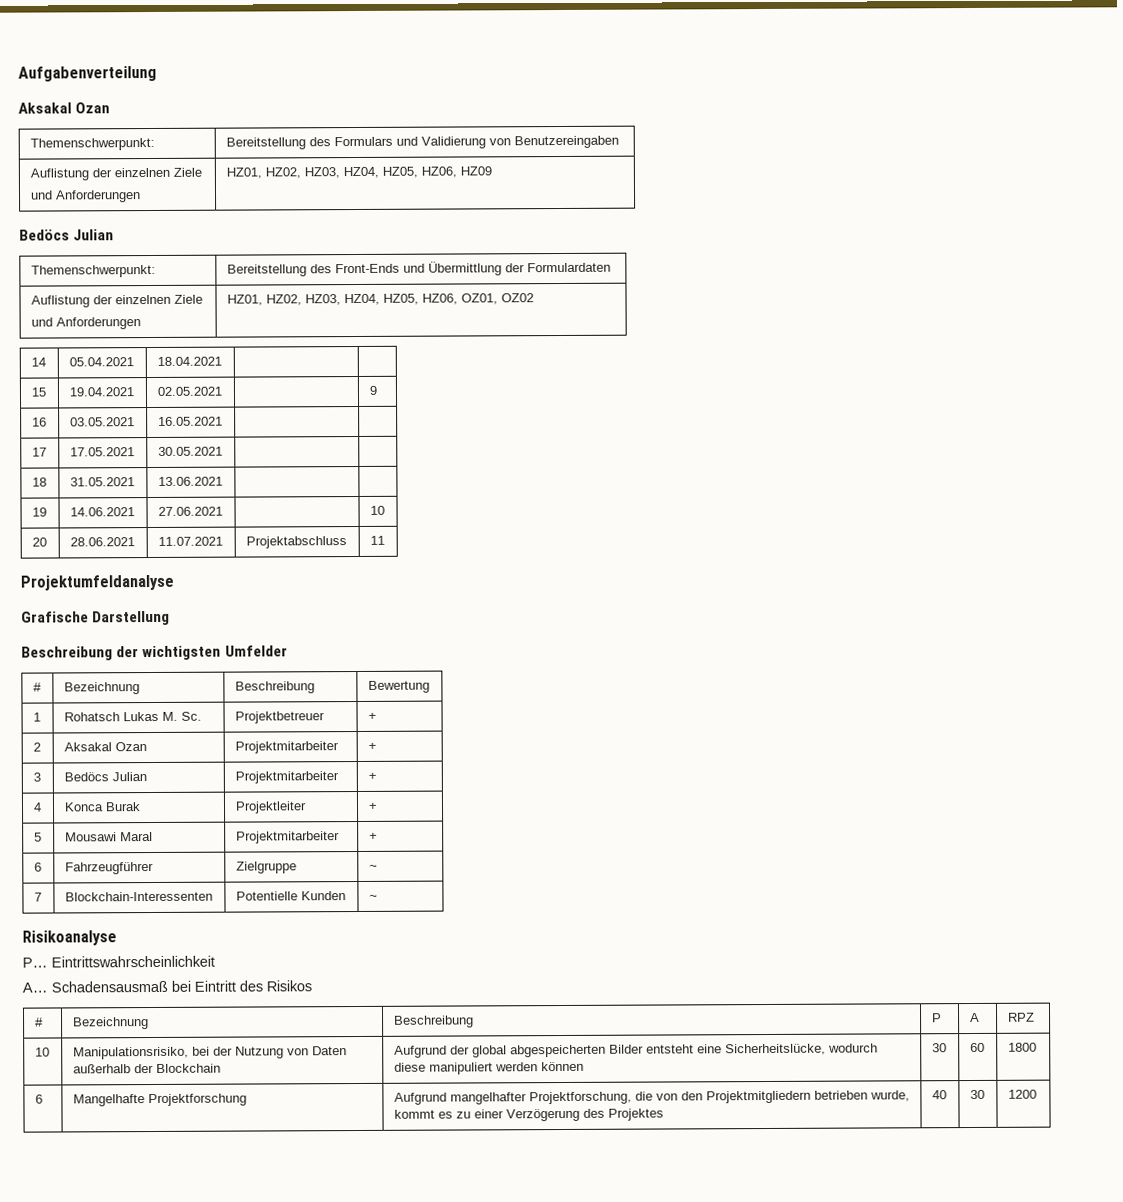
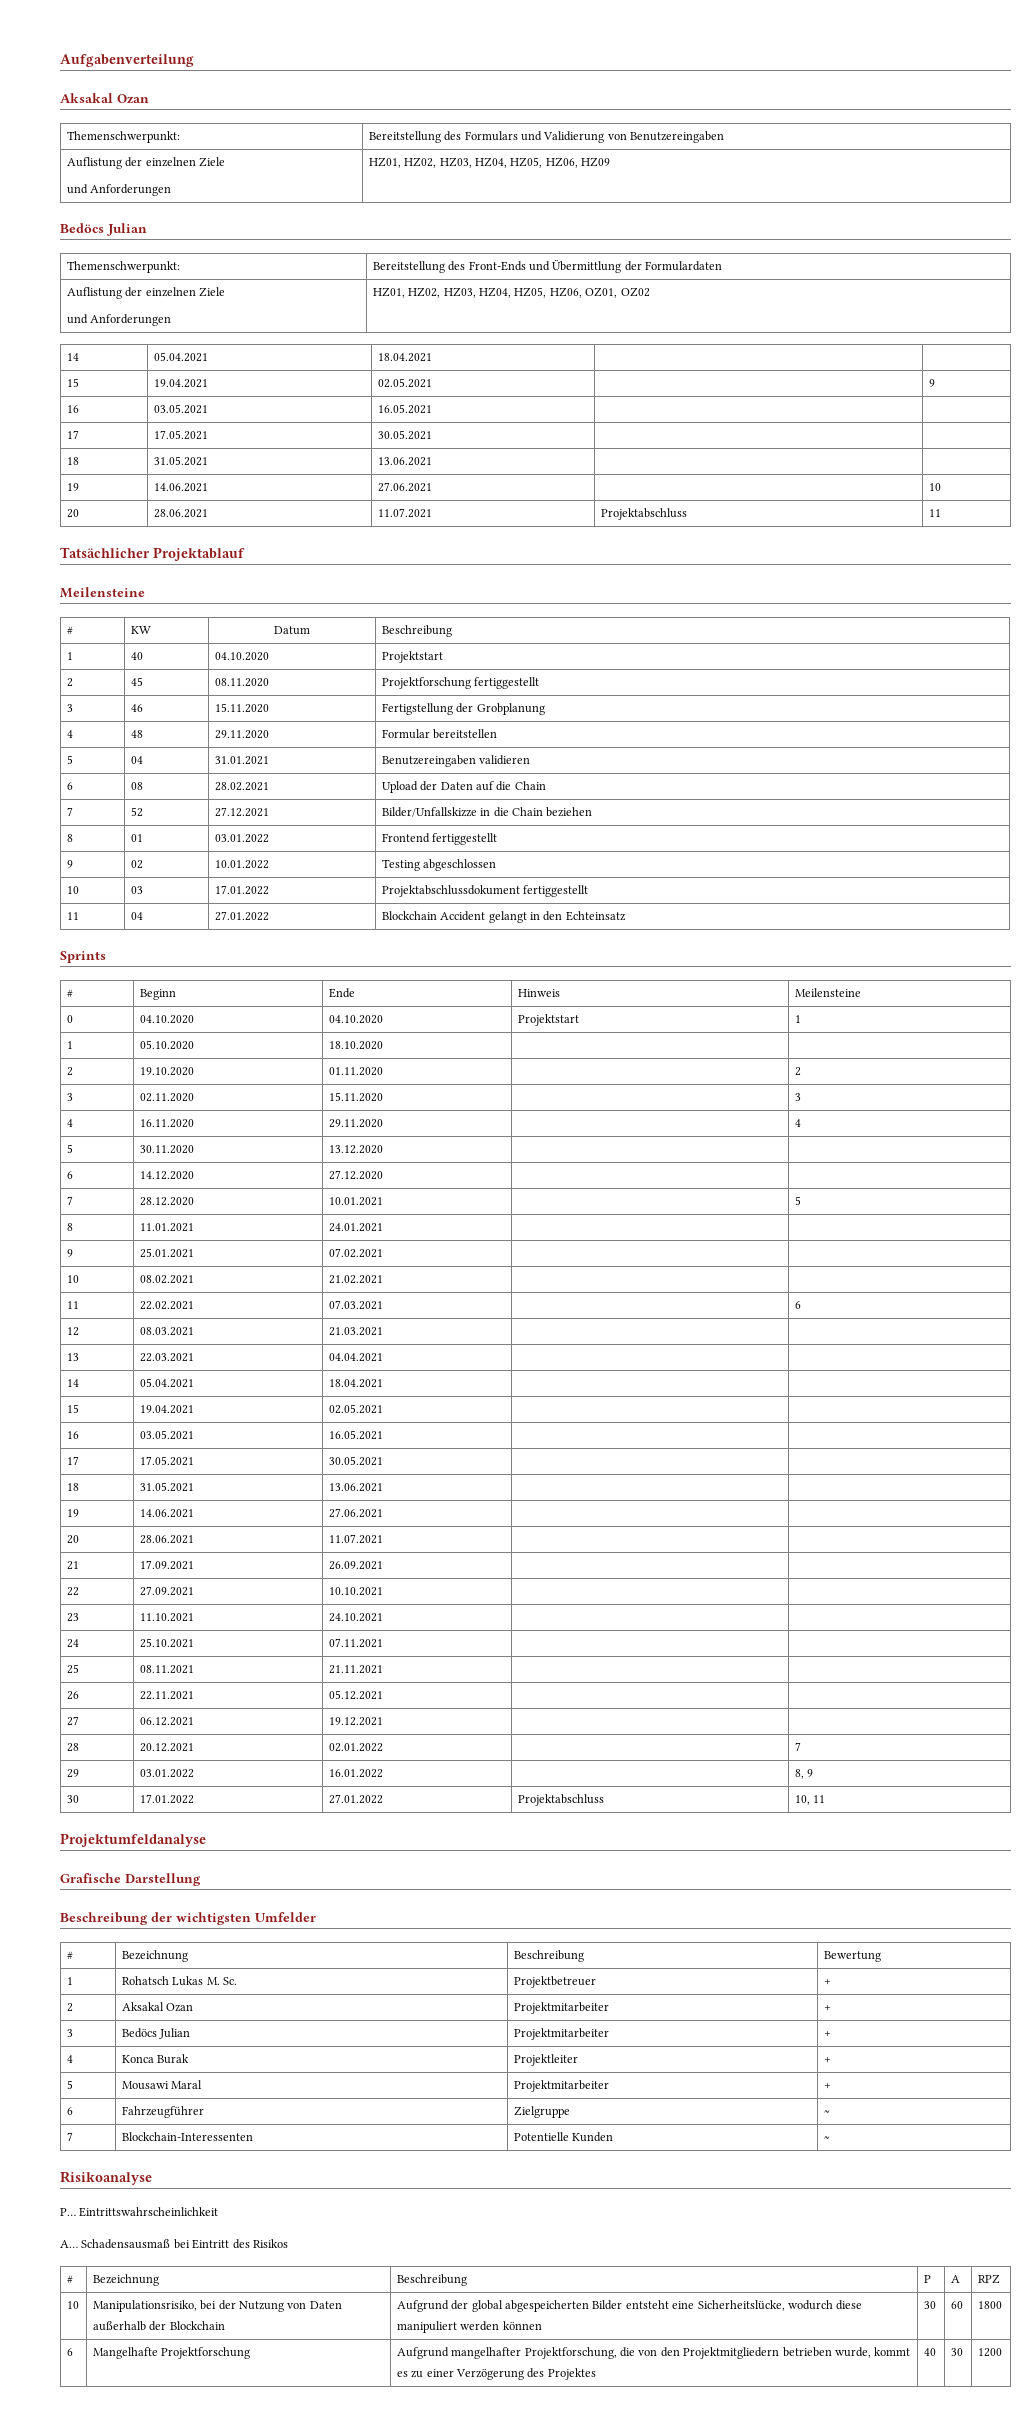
+ Tatsächlicher Projektablauf
+ Meilensteine
+ # | KW | Datum | Beschreibung
+ 1 | 40 | 04.10.2020 | Projektstart
+ 2 | 45 | 08.11.2020 | Projektforschung fertiggestellt
+ 3 | 46 | 15.11.2020 | Fertigstellung der Grobplanung
+ 4 | 48 | 29.11.2020 | Formular bereitstellen
+ 5 | 04 | 31.01.2021 | Benutzereingaben validieren
+ 6 | 08 | 28.02.2021 | Upload der Daten auf die Chain
+ 7 | 52 | 27.12.2021 | Bilder/Unfallskizze in die Chain beziehen
+ 8 | 01 | 03.01.2022 | Frontend fertiggestellt
+ 9 | 02 | 10.01.2022 | Testing abgeschlossen
+ 10 | 03 | 17.01.2022 | Projektabschlussdokument fertiggestellt
+ 11 | 04 | 27.01.2022 | Blockchain Accident gelangt in den Echteinsatz
+ Sprints
+ # | Beginn | Ende | Hinweis | Meilensteine
+ 0 | 04.10.2020 | 04.10.2020 | Projektstart | 1
+ 1 | 05.10.2020 | 18.10.2020 | |
+ 2 | 19.10.2020 | 01.11.2020 | | 2
+ 3 | 02.11.2020 | 15.11.2020 | | 3
+ 4 | 16.11.2020 | 29.11.2020 | | 4
+ 5 | 30.11.2020 | 13.12.2020 | |
+ 6 | 14.12.2020 | 27.12.2020 | |
+ 7 | 28.12.2020 | 10.01.2021 | | 5
+ 8 | 11.01.2021 | 24.01.2021 | |
+ 9 | 25.01.2021 | 07.02.2021 | |
+ 10 | 08.02.2021 | 21.02.2021 | |
+ 11 | 22.02.2021 | 07.03.2021 | | 6
+ 12 | 08.03.2021 | 21.03.2021 | |
+ 13 | 22.03.2021 | 04.04.2021 | |
+ 14 | 05.04.2021 | 18.04.2021 | |
+ 15 | 19.04.2021 | 02.05.2021 | |
+ 16 | 03.05.2021 | 16.05.2021 | |
+ 17 | 17.05.2021 | 30.05.2021 | |
+ 18 | 31.05.2021 | 13.06.2021 | |
+ 19 | 14.06.2021 | 27.06.2021 | |
+ 20 | 28.06.2021 | 11.07.2021 | |
+ 21 | 17.09.2021 | 26.09.2021 | |
+ 22 | 27.09.2021 | 10.10.2021 | |
+ 23 | 11.10.2021 | 24.10.2021 | |
+ 24 | 25.10.2021 | 07.11.2021 | |
+ 25 | 08.11.2021 | 21.11.2021 | |
+ 26 | 22.11.2021 | 05.12.2021 | |
+ 27 | 06.12.2021 | 19.12.2021 | |
+ 28 | 20.12.2021 | 02.01.2022 | | 7
+ 29 | 03.01.2022 | 16.01.2022 | | 8, 9
+ 30 | 17.01.2022 | 27.01.2022 | Projektabschluss | 10, 11

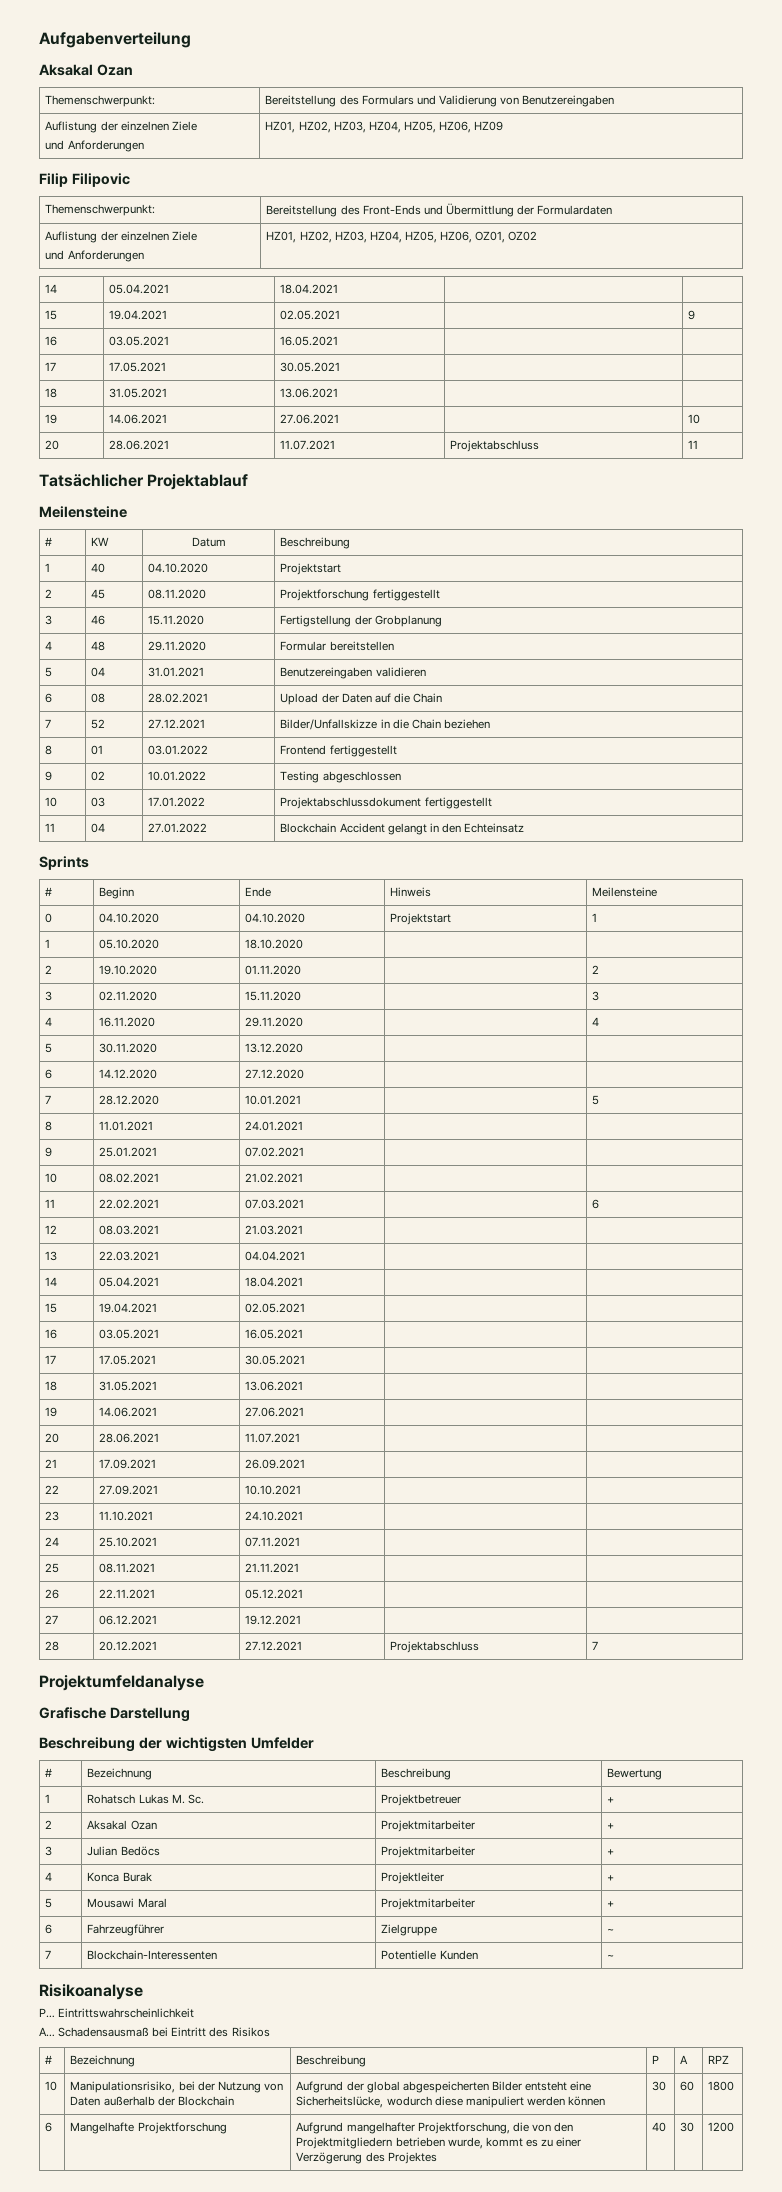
  Themenschwerpunkt: | Bereitstellung des Formulars und Validierung von Benutzereingaben
  Auflistung der einzelnen Ziele
  und Anforderungen | HZ01, HZ02, HZ03, HZ04, HZ05, HZ06, HZ09
- Bedöcs Julian
+ Filip Filipovic
- 28 | 20.12.2021 | 02.01.2022 | | 7
- 29 | 03.01.2022 | 16.01.2022 | | 8, 9
- 30 | 17.01.2022 | 27.01.2022 | Projektabschluss | 10, 11
+ 28 | 20.12.2021 | 27.12.2021 | Projektabschluss | 7
- 3 | Bedöcs Julian | Projektmitarbeiter | +
+ 3 | Julian Bedöcs | Projektmitarbeiter | +

